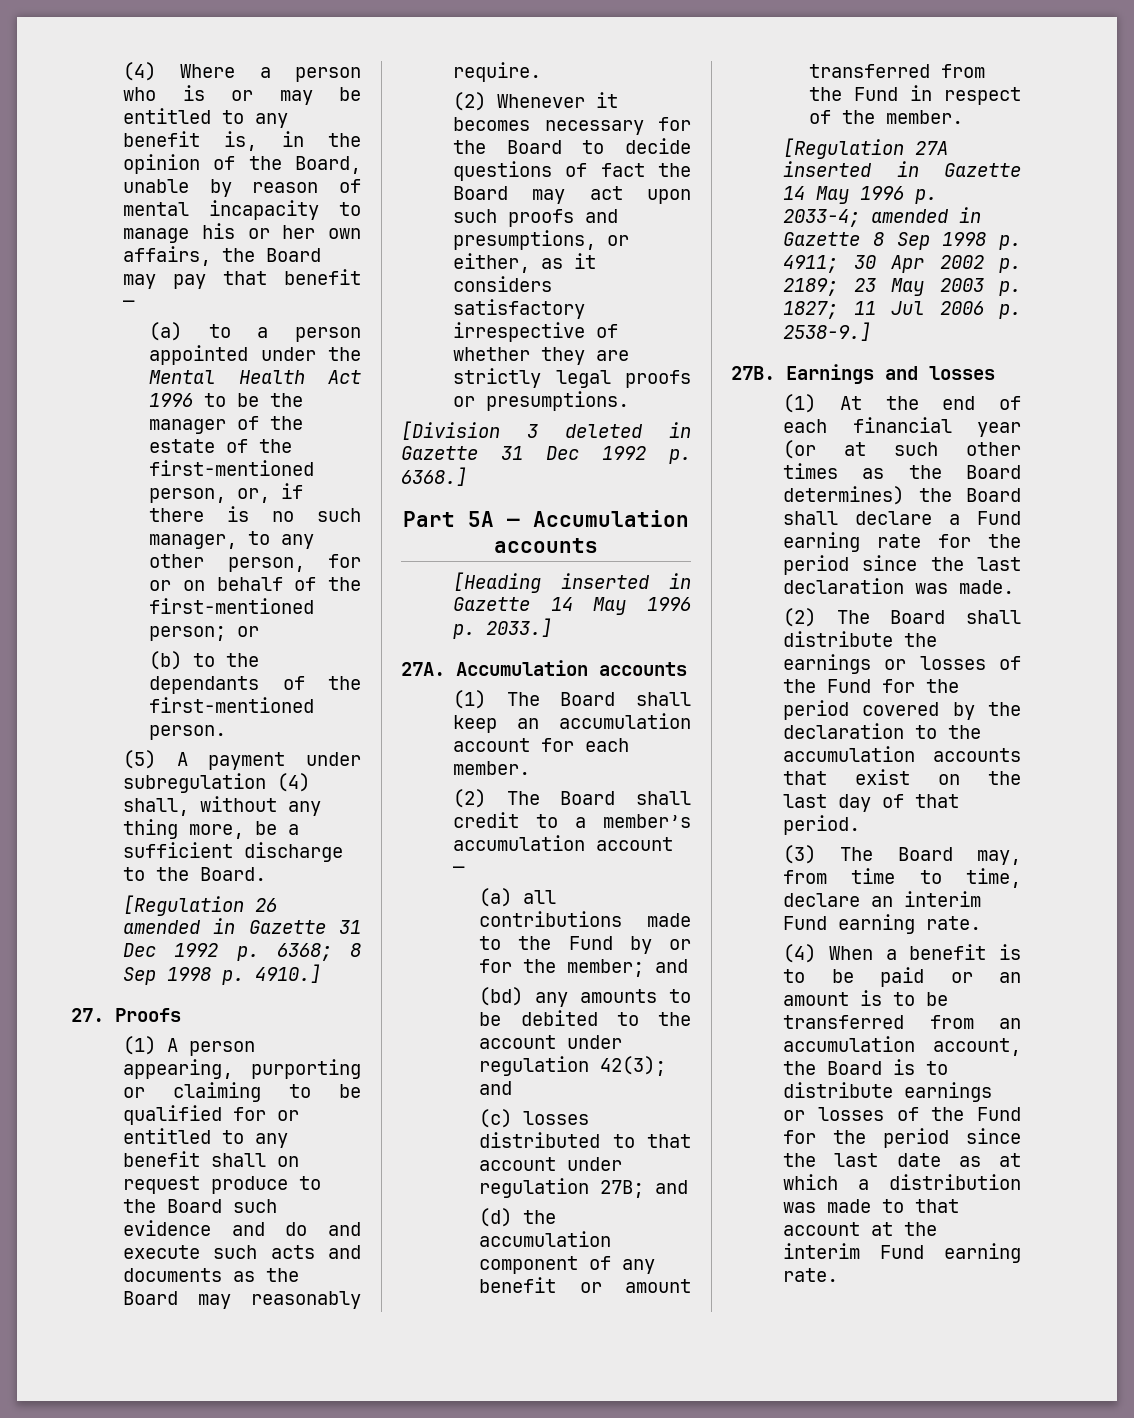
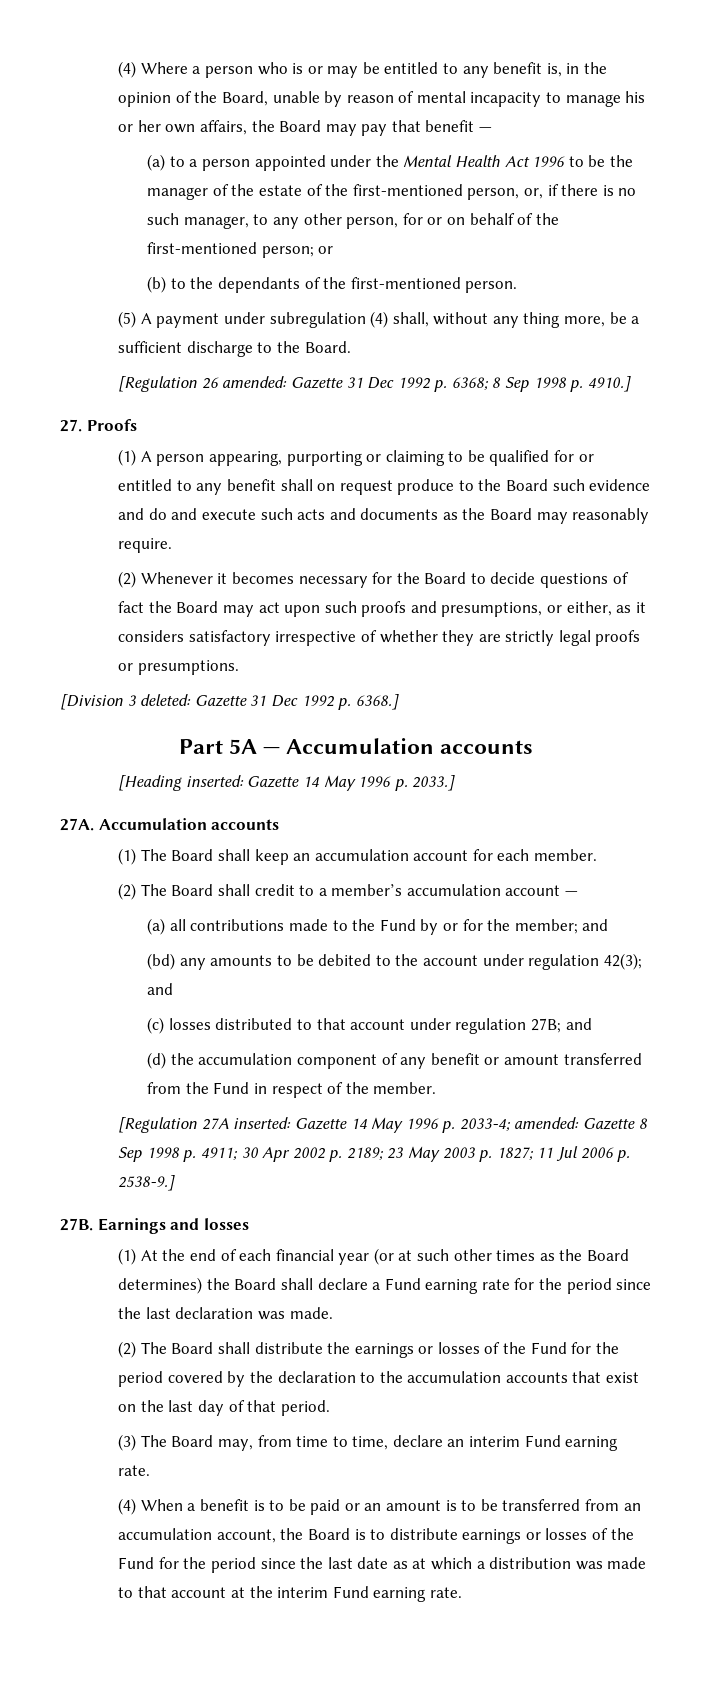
- [Regulation 26 amended in Gazette 31 Dec 1992 p. 6368; 8 Sep 1998 p. 4910.]
+ [Regulation 26 amended: Gazette 31 Dec 1992 p. 6368; 8 Sep 1998 p. 4910.]
- [Division 3 deleted in Gazette 31 Dec 1992 p. 6368.]
+ [Division 3 deleted: Gazette 31 Dec 1992 p. 6368.]
- [Heading inserted in Gazette 14 May 1996 p. 2033.]
+ [Heading inserted: Gazette 14 May 1996 p. 2033.]
- [Regulation 27A inserted in Gazette 14 May 1996 p. 2033-4; amended in Gazette 8 Sep 1998 p. 4911; 30 Apr 2002 p. 2189; 23 May 2003 p. 1827; 11 Jul 2006 p. 2538-9.]
+ [Regulation 27A inserted: Gazette 14 May 1996 p. 2033-4; amended: Gazette 8 Sep 1998 p. 4911; 30 Apr 2002 p. 2189; 23 May 2003 p. 1827; 11 Jul 2006 p. 2538-9.]

